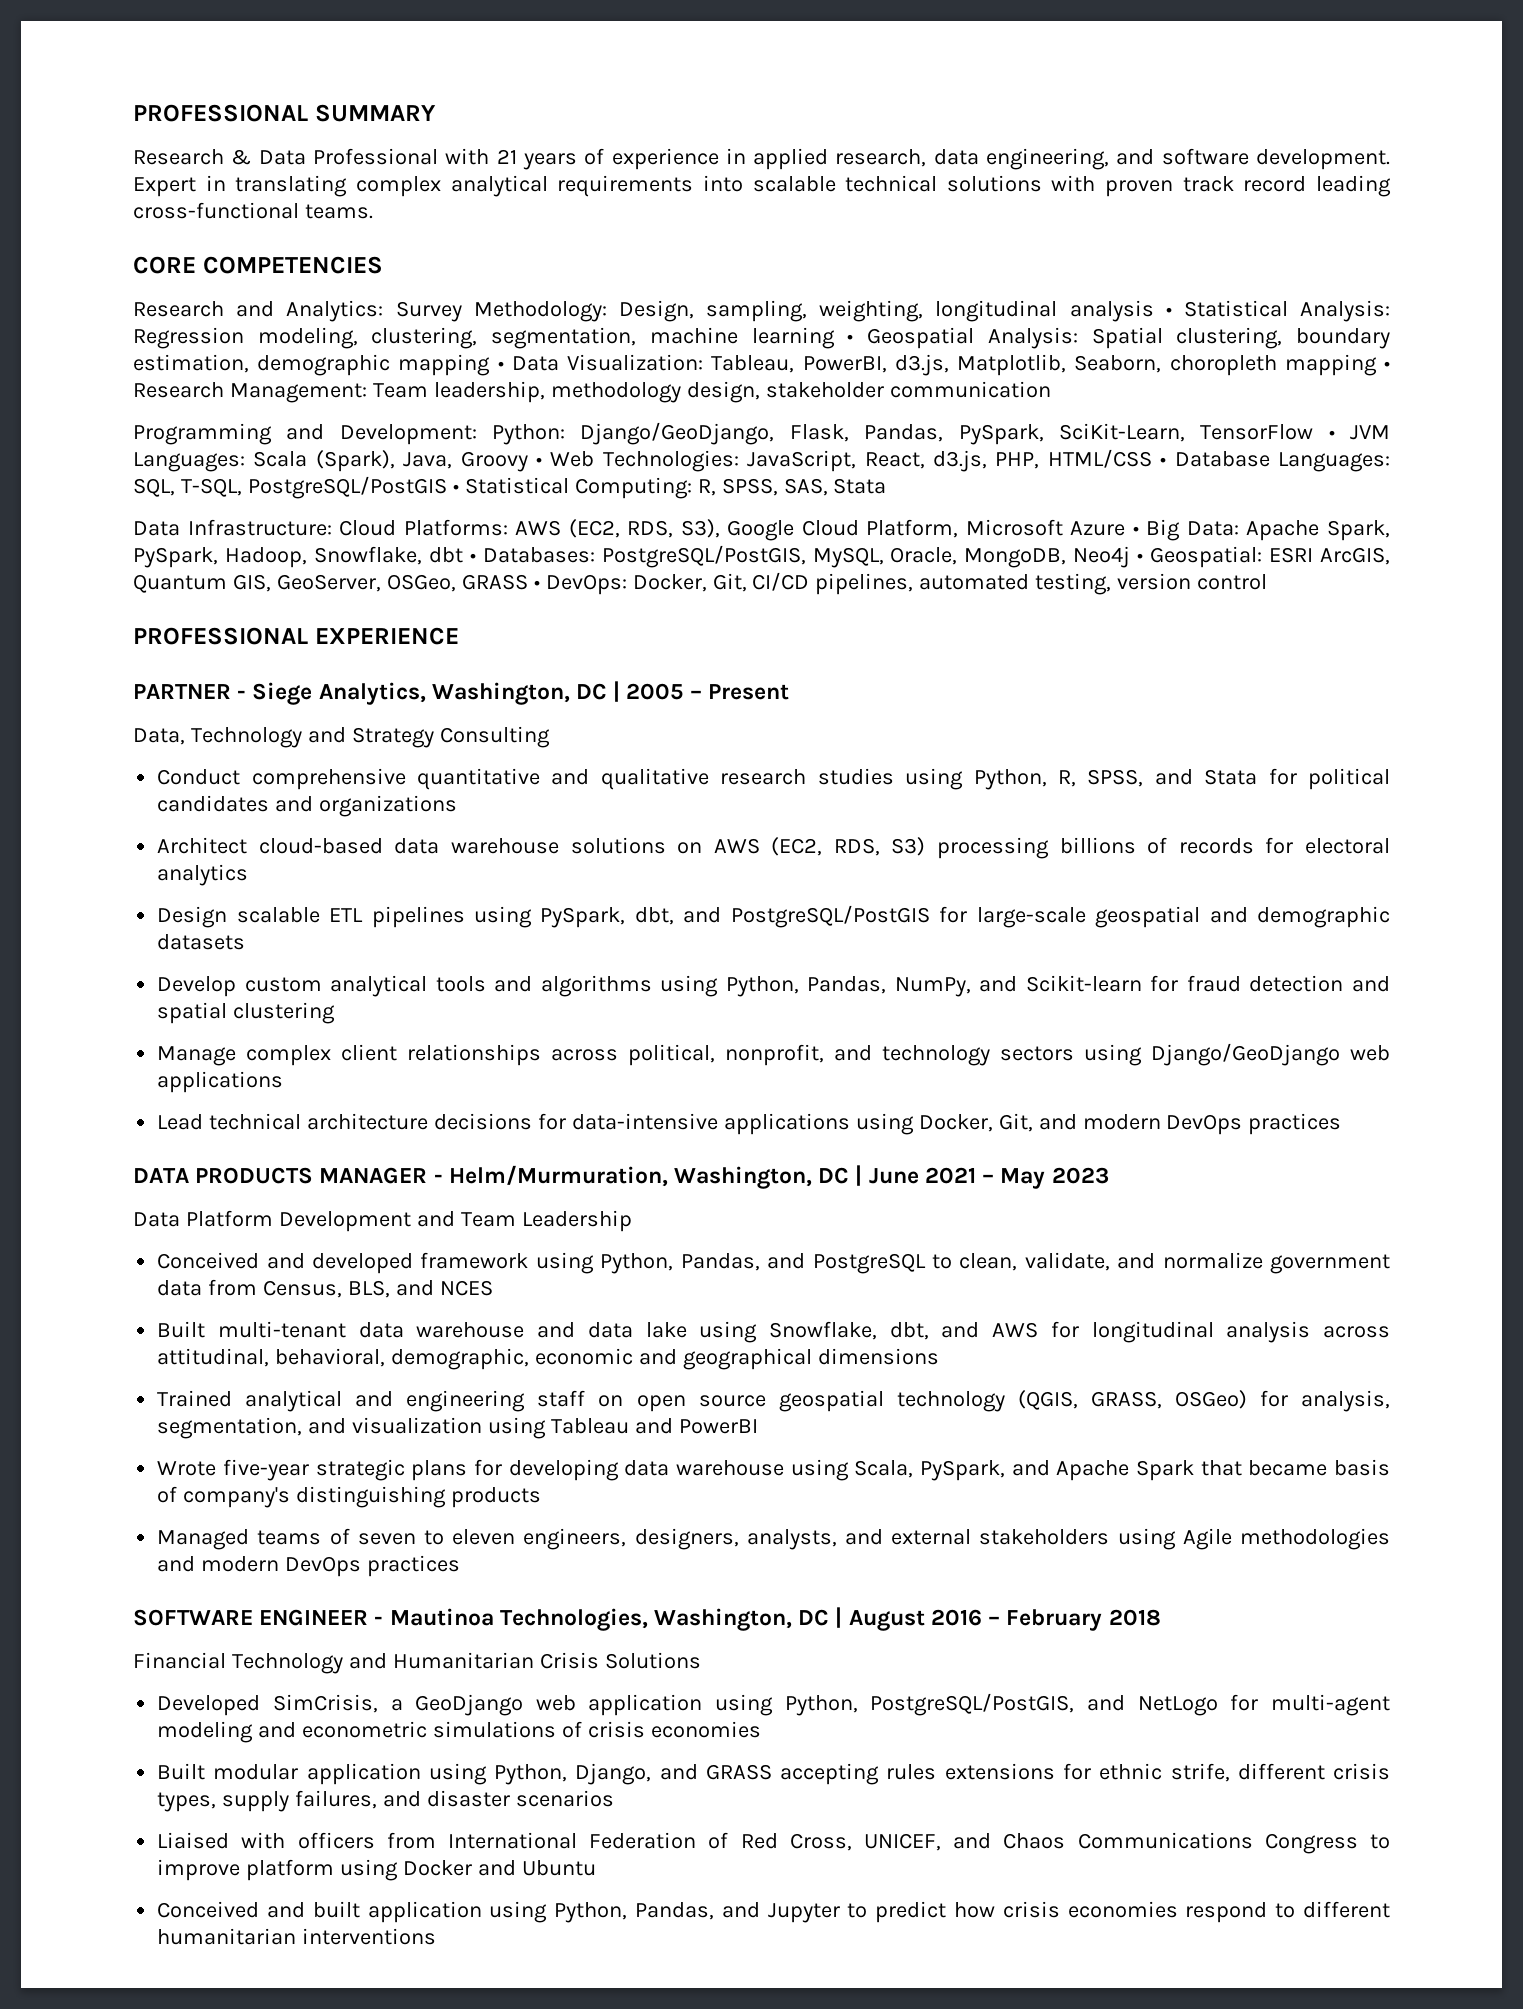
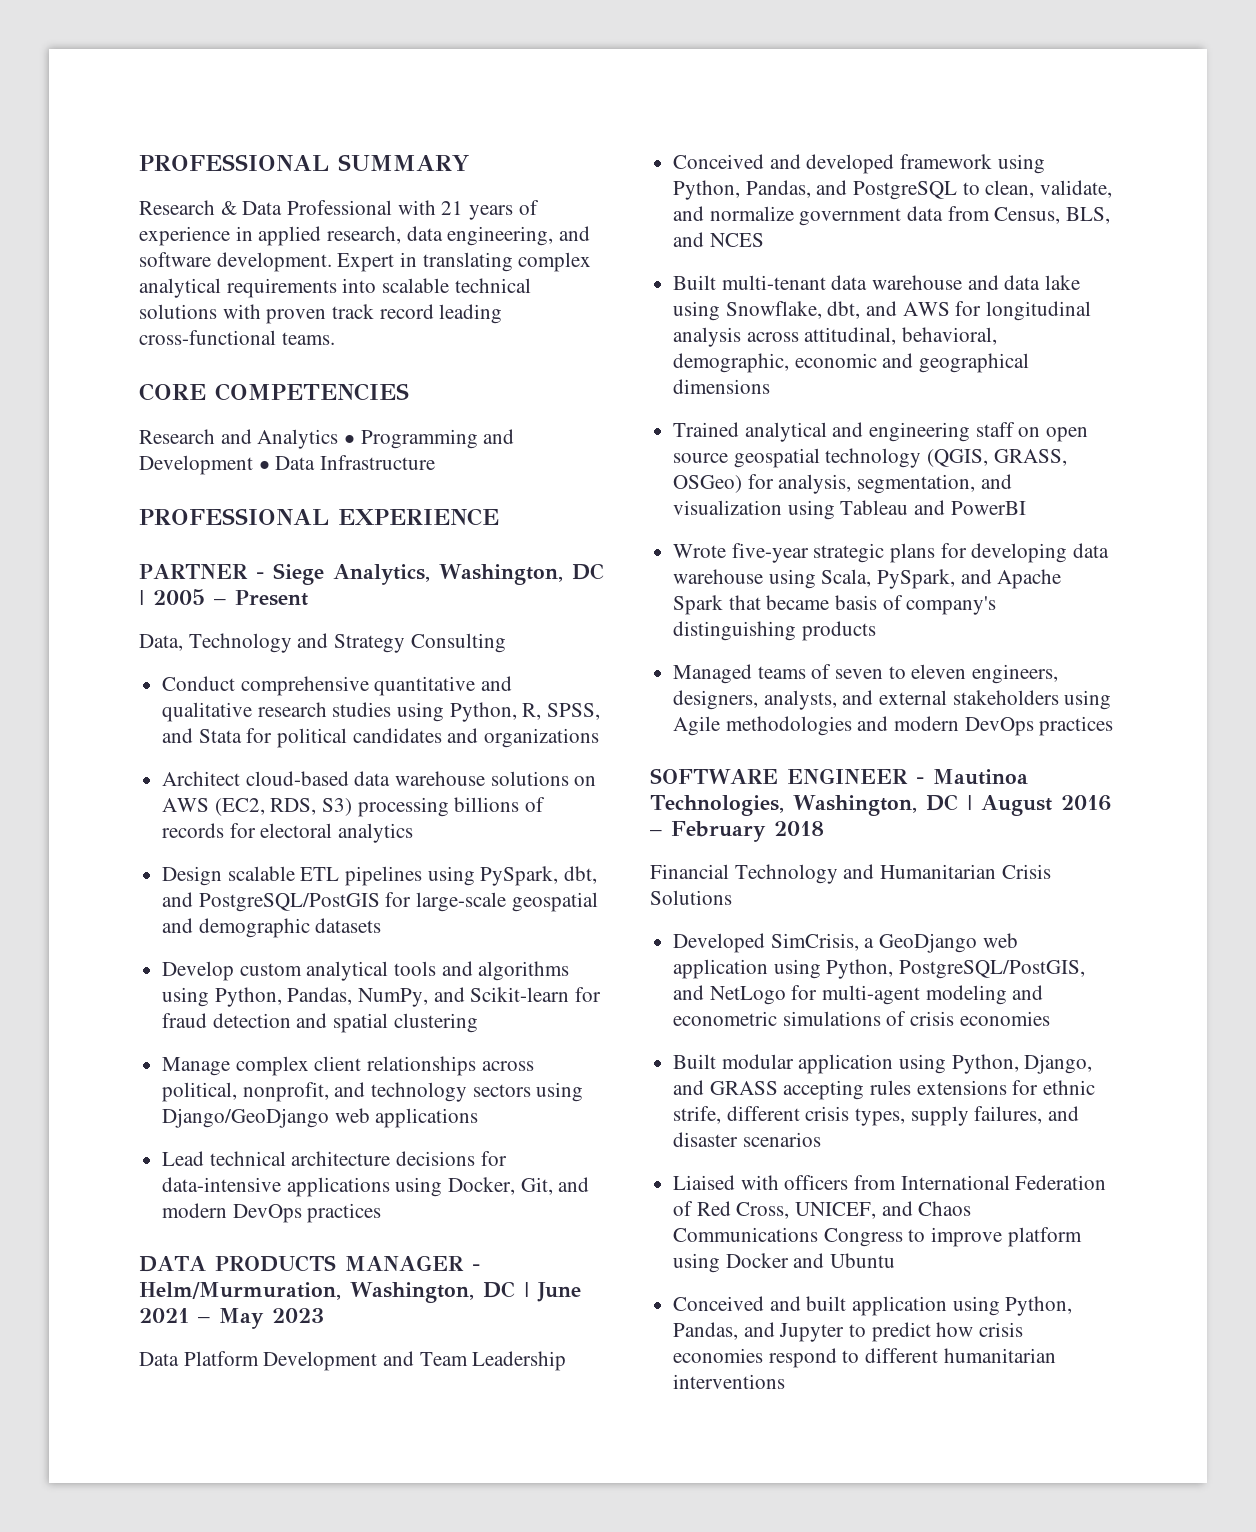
- Research and Analytics: Survey Methodology: Design, sampling, weighting, longitudinal analysis • Statistical Analysis: Regression modeling, clustering, segmentation, machine learning • Geospatial Analysis: Spatial clustering, boundary estimation, demographic mapping • Data Visualization: Tableau, PowerBI, d3.js, Matplotlib, Seaborn, choropleth mapping • Research Management: Team leadership, methodology design, stakeholder communication
- Programming and Development: Python: Django/GeoDjango, Flask, Pandas, PySpark, SciKit-Learn, TensorFlow • JVM Languages: Scala (Spark), Java, Groovy • Web Technologies: JavaScript, React, d3.js, PHP, HTML/CSS • Database Languages: SQL, T-SQL, PostgreSQL/PostGIS • Statistical Computing: R, SPSS, SAS, Stata
- Data Infrastructure: Cloud Platforms: AWS (EC2, RDS, S3), Google Cloud Platform, Microsoft Azure • Big Data: Apache Spark, PySpark, Hadoop, Snowflake, dbt • Databases: PostgreSQL/PostGIS, MySQL, Oracle, MongoDB, Neo4j • Geospatial: ESRI ArcGIS, Quantum GIS, GeoServer, OSGeo, GRASS • DevOps: Docker, Git, CI/CD pipelines, automated testing, version control
+ Research and Analytics • Programming and Development • Data Infrastructure

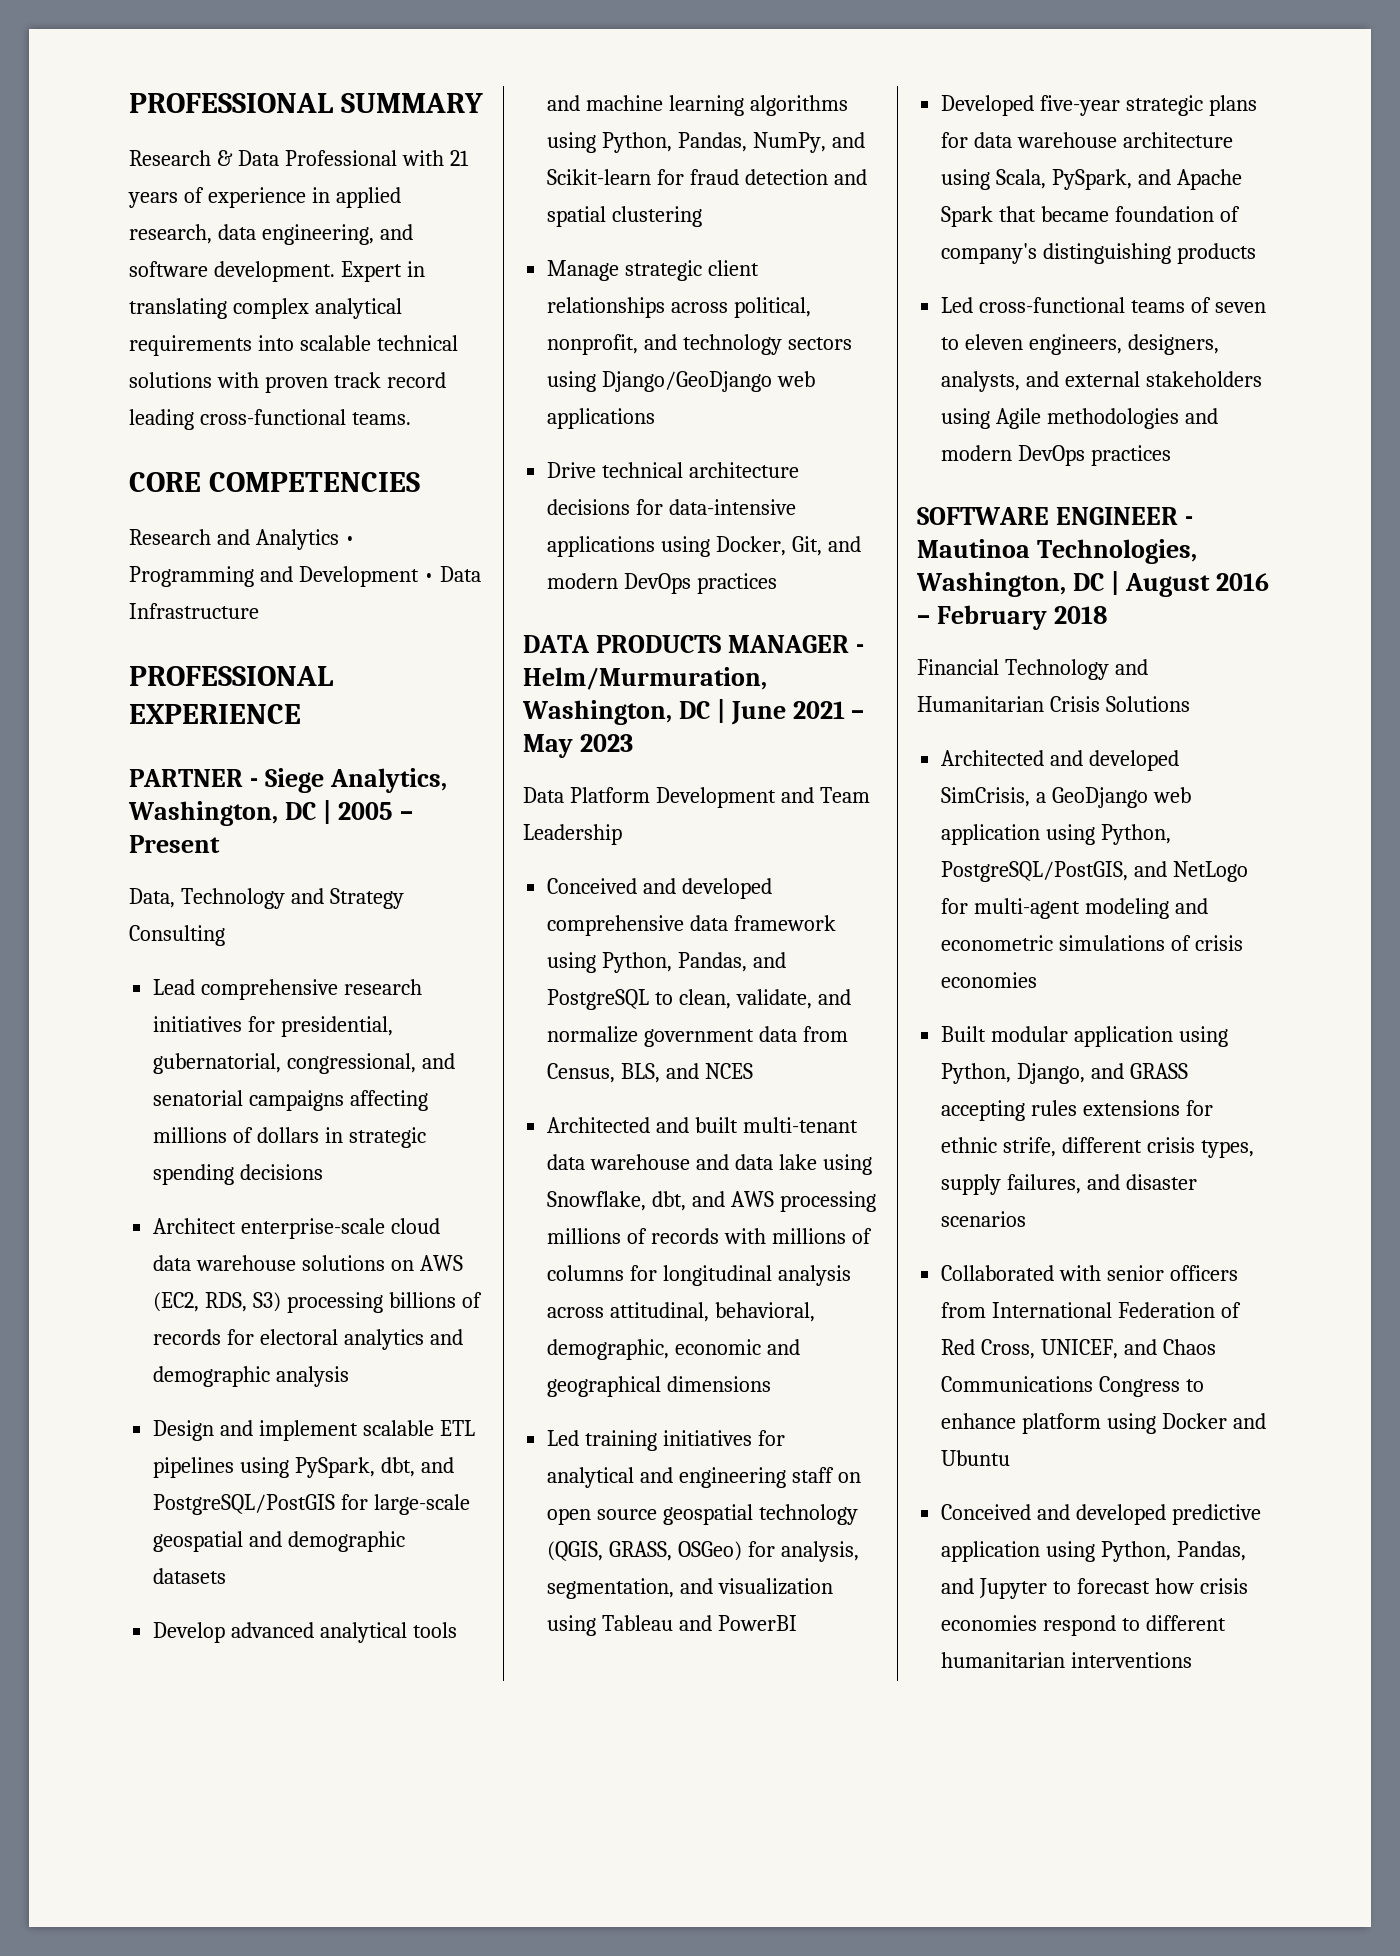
- Conduct comprehensive quantitative and qualitative research studies using Python, R, SPSS, and Stata for political candidates and organizations
+ Lead comprehensive research initiatives for presidential, gubernatorial, congressional, and senatorial campaigns affecting millions of dollars in strategic spending decisions
- Architect cloud-based data warehouse solutions on AWS (EC2, RDS, S3) processing billions of records for electoral analytics
+ Architect enterprise-scale cloud data warehouse solutions on AWS (EC2, RDS, S3) processing billions of records for electoral analytics and demographic analysis
- Design scalable ETL pipelines using PySpark, dbt, and PostgreSQL/PostGIS for large-scale geospatial and demographic datasets
+ Design and implement scalable ETL pipelines using PySpark, dbt, and PostgreSQL/PostGIS for large-scale geospatial and demographic datasets
- Develop custom analytical tools and algorithms using Python, Pandas, NumPy, and Scikit-learn for fraud detection and spatial clustering
+ Develop advanced analytical tools and machine learning algorithms using Python, Pandas, NumPy, and Scikit-learn for fraud detection and spatial clustering
- Manage complex client relationships across political, nonprofit, and technology sectors using Django/GeoDjango web applications
+ Manage strategic client relationships across political, nonprofit, and technology sectors using Django/GeoDjango web applications
- Lead technical architecture decisions for data-intensive applications using Docker, Git, and modern DevOps practices
+ Drive technical architecture decisions for data-intensive applications using Docker, Git, and modern DevOps practices
- Conceived and developed framework using Python, Pandas, and PostgreSQL to clean, validate, and normalize government data from Census, BLS, and NCES
+ Conceived and developed comprehensive data framework using Python, Pandas, and PostgreSQL to clean, validate, and normalize government data from Census, BLS, and NCES
- Built multi-tenant data warehouse and data lake using Snowflake, dbt, and AWS for longitudinal analysis across attitudinal, behavioral, demographic, economic and geographical dimensions
+ Architected and built multi-tenant data warehouse and data lake using Snowflake, dbt, and AWS processing millions of records with millions of columns for longitudinal analysis across attitudinal, behavioral, demographic, economic and geographical dimensions
- Trained analytical and engineering staff on open source geospatial technology (QGIS, GRASS, OSGeo) for analysis, segmentation, and visualization using Tableau and PowerBI
+ Led training initiatives for analytical and engineering staff on open source geospatial technology (QGIS, GRASS, OSGeo) for analysis, segmentation, and visualization using Tableau and PowerBI
- Wrote five-year strategic plans for developing data warehouse using Scala, PySpark, and Apache Spark that became basis of company's distinguishing products
+ Developed five-year strategic plans for data warehouse architecture using Scala, PySpark, and Apache Spark that became foundation of company's distinguishing products
- Managed teams of seven to eleven engineers, designers, analysts, and external stakeholders using Agile methodologies and modern DevOps practices
+ Led cross-functional teams of seven to eleven engineers, designers, analysts, and external stakeholders using Agile methodologies and modern DevOps practices
- Developed SimCrisis, a GeoDjango web application using Python, PostgreSQL/PostGIS, and NetLogo for multi-agent modeling and econometric simulations of crisis economies
+ Architected and developed SimCrisis, a GeoDjango web application using Python, PostgreSQL/PostGIS, and NetLogo for multi-agent modeling and econometric simulations of crisis economies
- Liaised with officers from International Federation of Red Cross, UNICEF, and Chaos Communications Congress to improve platform using Docker and Ubuntu
+ Collaborated with senior officers from International Federation of Red Cross, UNICEF, and Chaos Communications Congress to enhance platform using Docker and Ubuntu
- Conceived and built application using Python, Pandas, and Jupyter to predict how crisis economies respond to different humanitarian interventions
+ Conceived and developed predictive application using Python, Pandas, and Jupyter to forecast how crisis economies respond to different humanitarian interventions

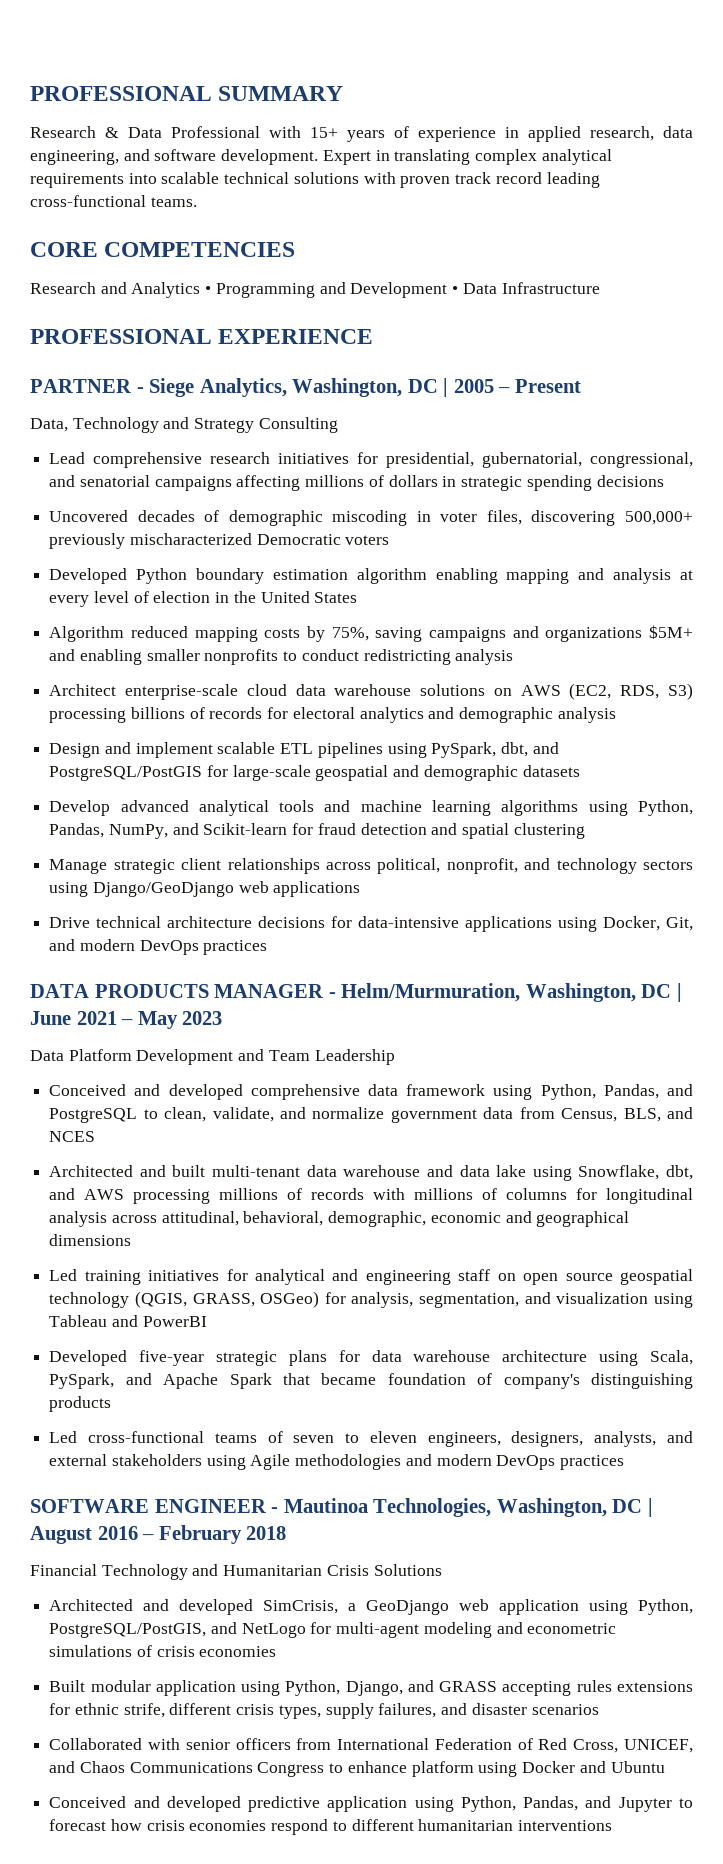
- Research & Data Professional with 21 years of experience in applied research, data engineering, and software development.
+ Research & Data Professional with 15+ years of experience in applied research, data engineering, and software development.
+ Uncovered decades of demographic miscoding in voter files, discovering 500,000+ previously mischaracterized Democratic voters
+ Developed Python boundary estimation algorithm enabling mapping and analysis at every level of election in the United States
+ Algorithm reduced mapping costs by 75%, saving campaigns and organizations $5M+ and enabling smaller nonprofits to conduct redistricting analysis

